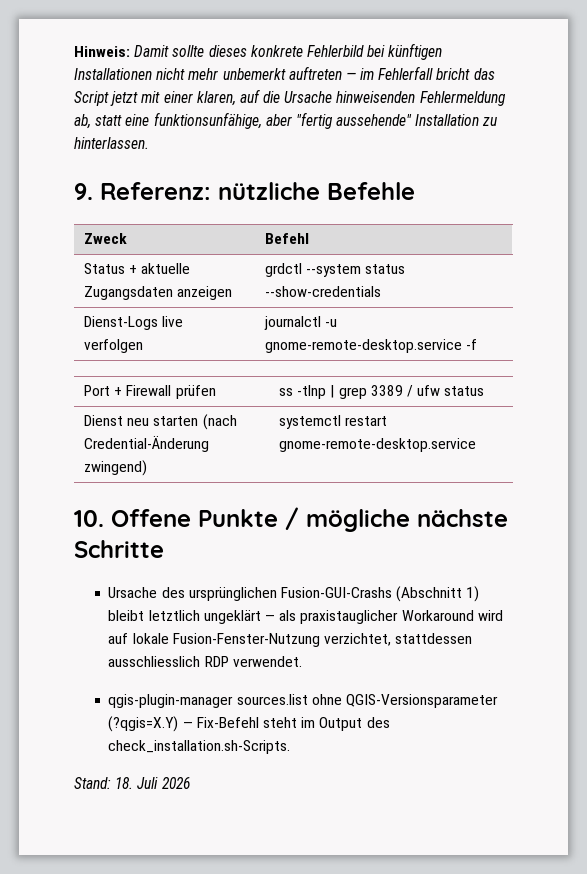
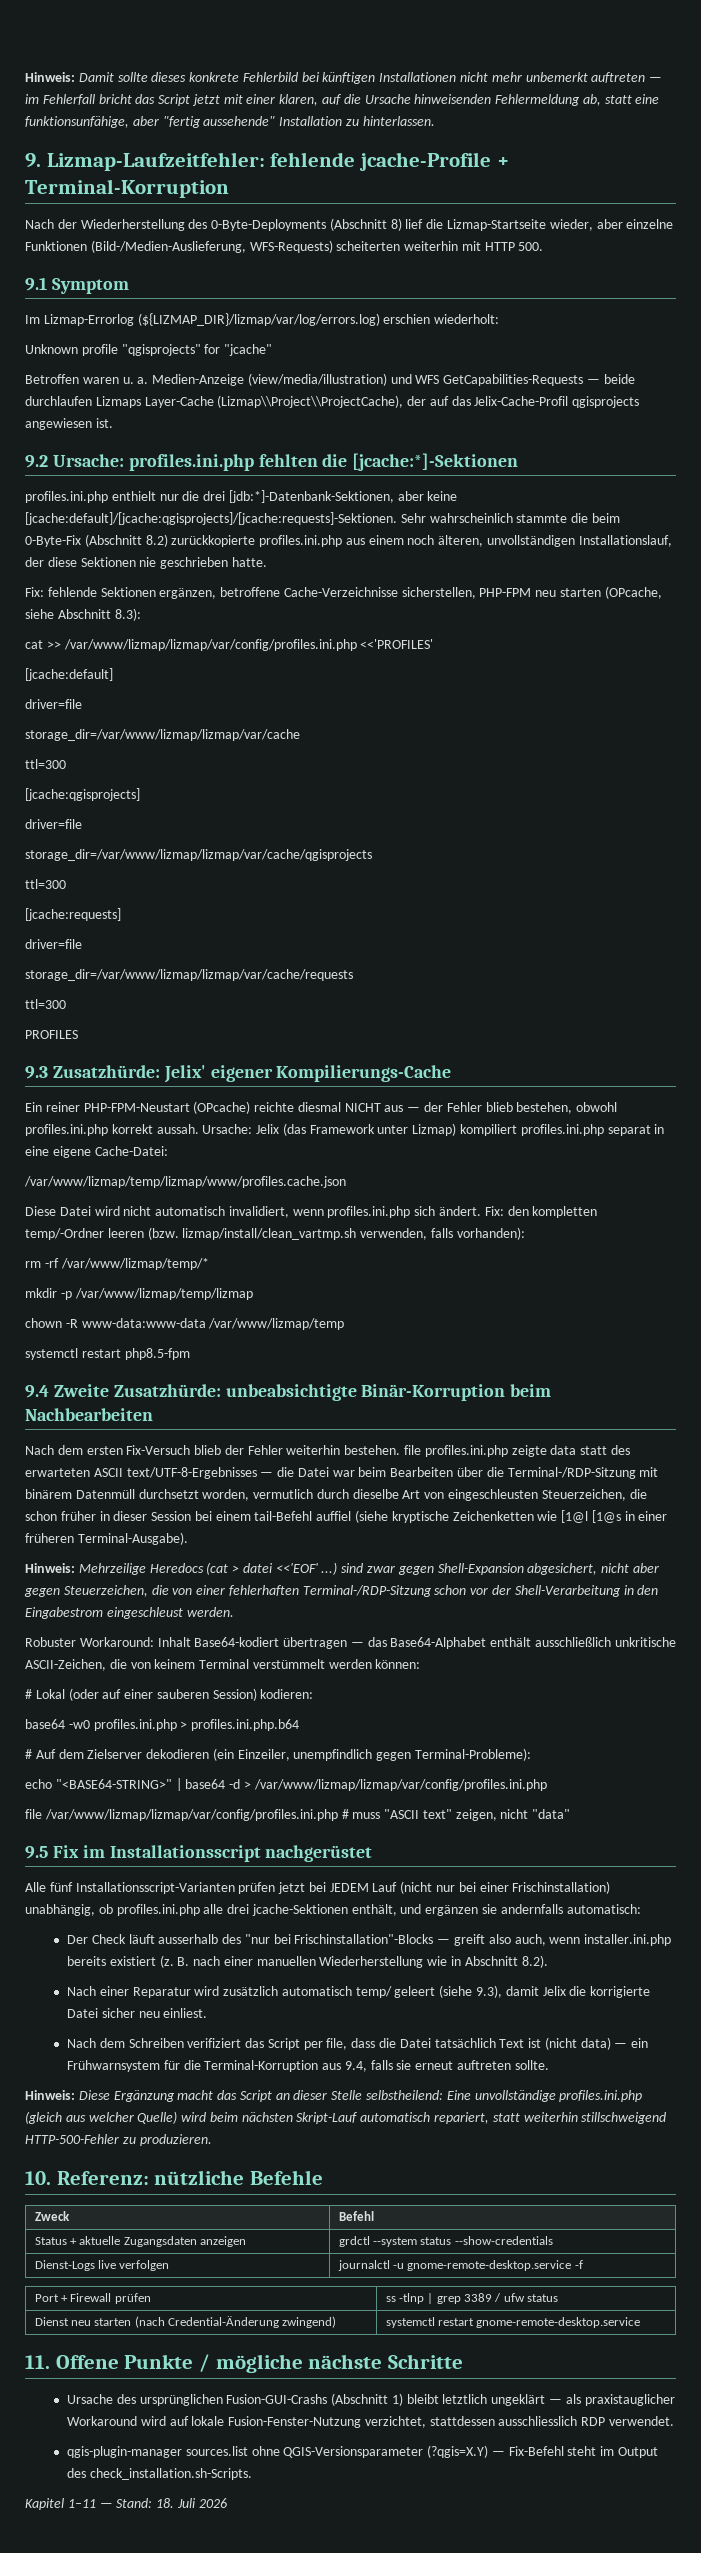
- 9. Referenz: nützliche Befehle
+ 9. Lizmap-Laufzeitfehler: fehlende jcache-Profile + Terminal-Korruption
+ Nach der Wiederherstellung des 0-Byte-Deployments (Abschnitt 8) lief die Lizmap-Startseite wieder, aber einzelne Funktionen (Bild-/Medien-Auslieferung, WFS-Requests) scheiterten weiterhin mit HTTP 500.
+ 9.1 Symptom
+ Im Lizmap-Errorlog (${LIZMAP_DIR}/lizmap/var/log/errors.log) erschien wiederholt:
+ Unknown profile "qgisprojects" for "jcache"
+ Betroffen waren u. a. Medien-Anzeige (view/media/illustration) und WFS GetCapabilities-Requests — beide durchlaufen Lizmaps Layer-Cache (Lizmap\\Project\\ProjectCache), der auf das Jelix-Cache-Profil qgisprojects angewiesen ist.
+ 9.2 Ursache: profiles.ini.php fehlten die [jcache:*]-Sektionen
+ profiles.ini.php enthielt nur die drei [jdb:*]-Datenbank-Sektionen, aber keine [jcache:default]/[jcache:qgisprojects]/[jcache:requests]-Sektionen. Sehr wahrscheinlich stammte die beim 0-Byte-Fix (Abschnitt 8.2) zurückkopierte profiles.ini.php aus einem noch älteren, unvollständigen Installationslauf, der diese Sektionen nie geschrieben hatte.
+ Fix: fehlende Sektionen ergänzen, betroffene Cache-Verzeichnisse sicherstellen, PHP-FPM neu starten (OPcache, siehe Abschnitt 8.3):
+ cat >> /var/www/lizmap/lizmap/var/config/profiles.ini.php <<'PROFILES'
+ [jcache:default]
+ driver=file
+ storage_dir=/var/www/lizmap/lizmap/var/cache
+ ttl=300
+ [jcache:qgisprojects]
+ driver=file
+ storage_dir=/var/www/lizmap/lizmap/var/cache/qgisprojects
+ ttl=300
+ [jcache:requests]
+ driver=file
+ storage_dir=/var/www/lizmap/lizmap/var/cache/requests
+ ttl=300
+ PROFILES
+ 9.3 Zusatzhürde: Jelix' eigener Kompilierungs-Cache
+ Ein reiner PHP-FPM-Neustart (OPcache) reichte diesmal NICHT aus — der Fehler blieb bestehen, obwohl profiles.ini.php korrekt aussah. Ursache: Jelix (das Framework unter Lizmap) kompiliert profiles.ini.php separat in eine eigene Cache-Datei:
+ /var/www/lizmap/temp/lizmap/www/profiles.cache.json
+ Diese Datei wird nicht automatisch invalidiert, wenn profiles.ini.php sich ändert. Fix: den kompletten temp/-Ordner leeren (bzw. lizmap/install/clean_vartmp.sh verwenden, falls vorhanden):
+ rm -rf /var/www/lizmap/temp/*
+ mkdir -p /var/www/lizmap/temp/lizmap
+ chown -R www-data:www-data /var/www/lizmap/temp
+ systemctl restart php8.5-fpm
+ 9.4 Zweite Zusatzhürde: unbeabsichtigte Binär-Korruption beim Nachbearbeiten
+ Nach dem ersten Fix-Versuch blieb der Fehler weiterhin bestehen. file profiles.ini.php zeigte data statt des erwarteten ASCII text/UTF-8-Ergebnisses — die Datei war beim Bearbeiten über die Terminal-/RDP-Sitzung mit binärem Datenmüll durchsetzt worden, vermutlich durch dieselbe Art von eingeschleusten Steuerzeichen, die schon früher in dieser Session bei einem tail-Befehl auffiel (siehe kryptische Zeichenketten wie [1@l [1@s in einer früheren Terminal-Ausgabe).
+ Hinweis: Mehrzeilige Heredocs (cat > datei <<'EOF' ...) sind zwar gegen Shell-Expansion abgesichert, nicht aber gegen Steuerzeichen, die von einer fehlerhaften Terminal-/RDP-Sitzung schon vor der Shell-Verarbeitung in den Eingabestrom eingeschleust werden.
+ Robuster Workaround: Inhalt Base64-kodiert übertragen — das Base64-Alphabet enthält ausschließlich unkritische ASCII-Zeichen, die von keinem Terminal verstümmelt werden können:
+ # Lokal (oder auf einer sauberen Session) kodieren:
+ base64 -w0 profiles.ini.php > profiles.ini.php.b64
+ # Auf dem Zielserver dekodieren (ein Einzeiler, unempfindlich gegen Terminal-Probleme):
+ echo "<BASE64-STRING>" | base64 -d > /var/www/lizmap/lizmap/var/config/profiles.ini.php
+ file /var/www/lizmap/lizmap/var/config/profiles.ini.php # muss "ASCII text" zeigen, nicht "data"
+ 9.5 Fix im Installationsscript nachgerüstet
+ Alle fünf Installationsscript-Varianten prüfen jetzt bei JEDEM Lauf (nicht nur bei einer Frischinstallation) unabhängig, ob profiles.ini.php alle drei jcache-Sektionen enthält, und ergänzen sie andernfalls automatisch:
+ Der Check läuft ausserhalb des "nur bei Frischinstallation"-Blocks — greift also auch, wenn installer.ini.php bereits existiert (z. B. nach einer manuellen Wiederherstellung wie in Abschnitt 8.2).
+ Nach einer Reparatur wird zusätzlich automatisch temp/ geleert (siehe 9.3), damit Jelix die korrigierte Datei sicher neu einliest.
+ Nach dem Schreiben verifiziert das Script per file, dass die Datei tatsächlich Text ist (nicht data) — ein Frühwarnsystem für die Terminal-Korruption aus 9.4, falls sie erneut auftreten sollte.
+ Hinweis: Diese Ergänzung macht das Script an dieser Stelle selbstheilend: Eine unvollständige profiles.ini.php (gleich aus welcher Quelle) wird beim nächsten Skript-Lauf automatisch repariert, statt weiterhin stillschweigend HTTP-500-Fehler zu produzieren.
+ 10. Referenz: nützliche Befehle
- 10. Offene Punkte / mögliche nächste Schritte
+ 11. Offene Punkte / mögliche nächste Schritte
- Stand: 18. Juli 2026
+ Kapitel 1–11 — Stand: 18. Juli 2026

